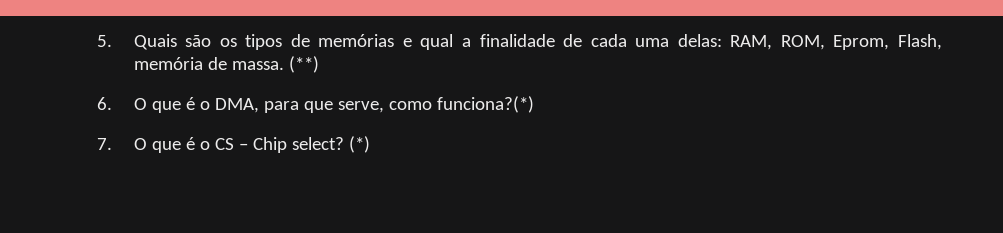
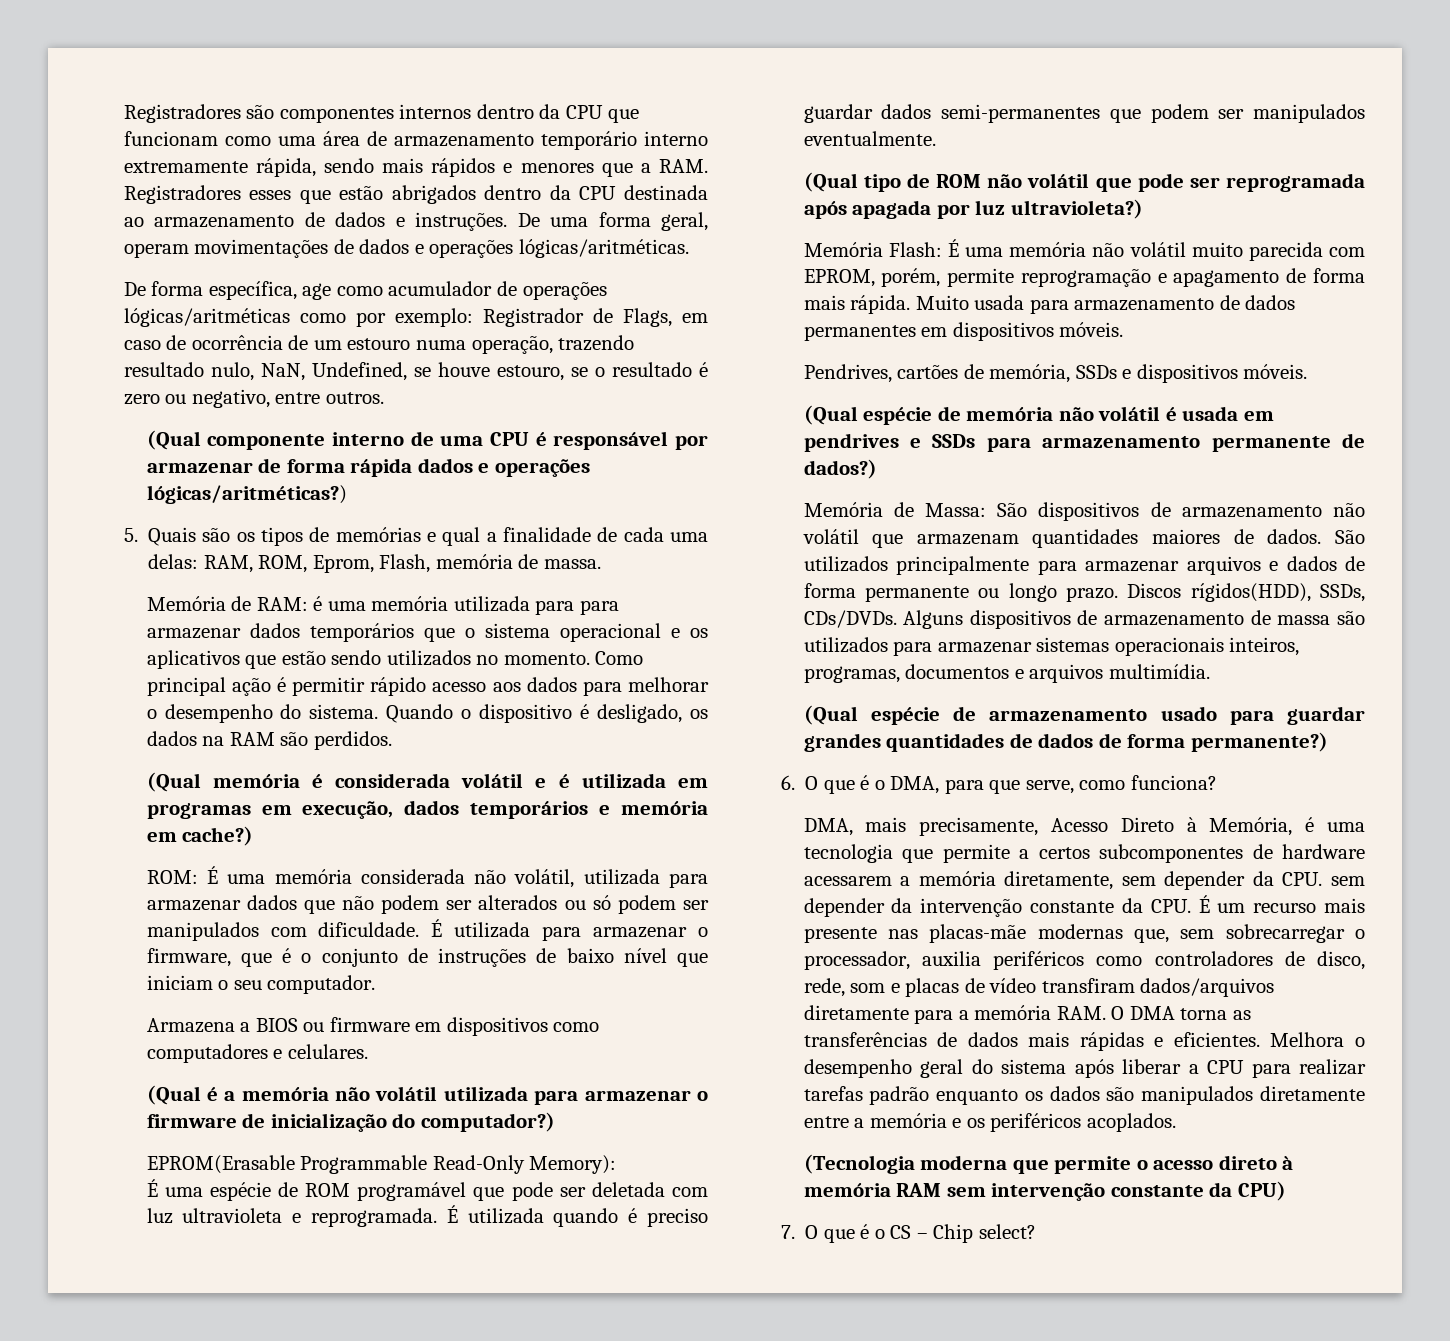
+ Registradores são componentes internos dentro da CPU que funcionam como uma área de armazenamento temporário interno extremamente rápida, sendo mais rápidos e menores que a RAM. Registradores esses que estão abrigados dentro da CPU destinada ao armazenamento de dados e instruções. De uma forma geral, operam movimentações de dados e operações lógicas/aritméticas.
+ De forma específica, age como acumulador de operações lógicas/aritméticas como por exemplo: Registrador de Flags, em caso de ocorrência de um estouro numa operação, trazendo resultado nulo, NaN, Undefined, se houve estouro, se o resultado é zero ou negativo, entre outros.
+ (Qual componente interno de uma CPU é responsável por armazenar de forma rápida dados e operações lógicas/aritméticas?)
- 5. Quais são os tipos de memórias e qual a finalidade de cada uma delas: RAM, ROM, Eprom, Flash, memória de massa. (**)
+ 5. Quais são os tipos de memórias e qual a finalidade de cada uma delas: RAM, ROM, Eprom, Flash, memória de massa.
+ Memória de RAM: é uma memória utilizada para para armazenar dados temporários que o sistema operacional e os aplicativos que estão sendo utilizados no momento. Como principal ação é permitir rápido acesso aos dados para melhorar o desempenho do sistema. Quando o dispositivo é desligado, os dados na RAM são perdidos.
+ (Qual memória é considerada volátil e é utilizada em programas em execução, dados temporários e memória em cache?)
+ ROM: É uma memória considerada não volátil, utilizada para armazenar dados que não podem ser alterados ou só podem ser manipulados com dificuldade. É utilizada para armazenar o firmware, que é o conjunto de instruções de baixo nível que iniciam o seu computador.
+ Armazena a BIOS ou firmware em dispositivos como computadores e celulares.
+ (Qual é a memória não volátil utilizada para armazenar o firmware de inicialização do computador?)
+ EPROM(Erasable Programmable Read-Only Memory):
+ É uma espécie de ROM programável que pode ser deletada com luz ultravioleta e reprogramada. É utilizada quando é preciso guardar dados semi-permanentes que podem ser manipulados eventualmente.
+ (Qual tipo de ROM não volátil que pode ser reprogramada após apagada por luz ultravioleta?)
+ Memória Flash: É uma memória não volátil muito parecida com EPROM, porém, permite reprogramação e apagamento de forma mais rápida. Muito usada para armazenamento de dados permanentes em dispositivos móveis.
+ Pendrives, cartões de memória, SSDs e dispositivos móveis.
+ (Qual espécie de memória não volátil é usada em pendrives e SSDs para armazenamento permanente de dados?)
+ Memória de Massa: São dispositivos de armazenamento não volátil que armazenam quantidades maiores de dados. São utilizados principalmente para armazenar arquivos e dados de forma permanente ou longo prazo. Discos rígidos(HDD), SSDs, CDs/DVDs. Alguns dispositivos de armazenamento de massa são utilizados para armazenar sistemas operacionais inteiros, programas, documentos e arquivos multimídia.
+ (Qual espécie de armazenamento usado para guardar grandes quantidades de dados de forma permanente?)
- 6. O que é o DMA, para que serve, como funciona?(*)
+ 6. O que é o DMA, para que serve, como funciona?
+ DMA, mais precisamente, Acesso Direto à Memória, é uma tecnologia que permite a certos subcomponentes de hardware acessarem a memória diretamente, sem depender da CPU. sem depender da intervenção constante da CPU. É um recurso mais presente nas placas-mãe modernas que, sem sobrecarregar o processador, auxilia periféricos como controladores de disco, rede, som e placas de vídeo transfiram dados/arquivos diretamente para a memória RAM. O DMA torna as transferências de dados mais rápidas e eficientes. Melhora o desempenho geral do sistema após liberar a CPU para realizar tarefas padrão enquanto os dados são manipulados diretamente entre a memória e os periféricos acoplados.
+ (Tecnologia moderna que permite o acesso direto à memória RAM sem intervenção constante da CPU)
- (*)

